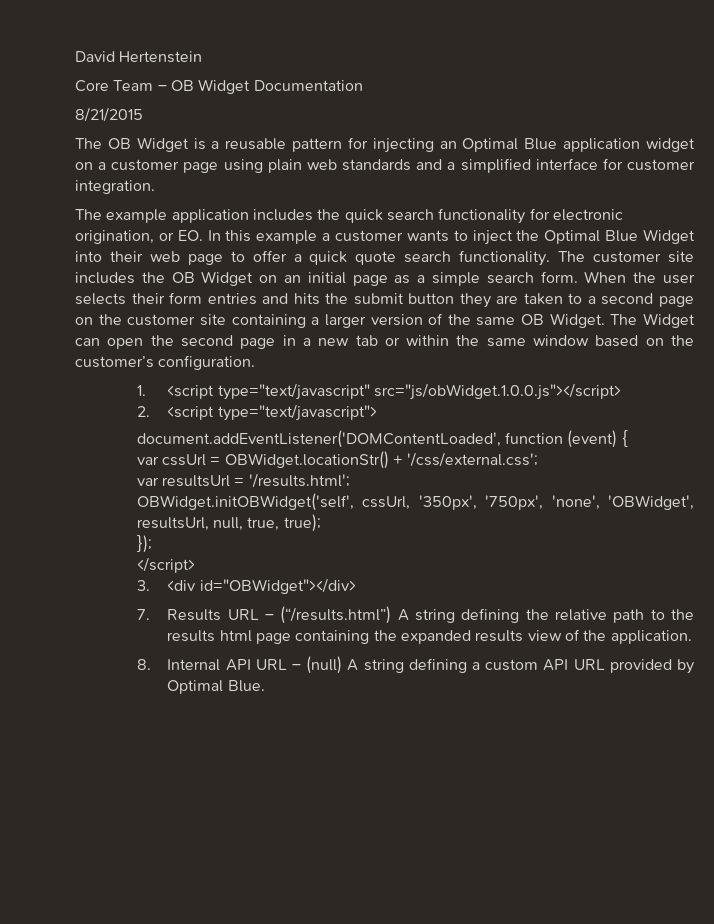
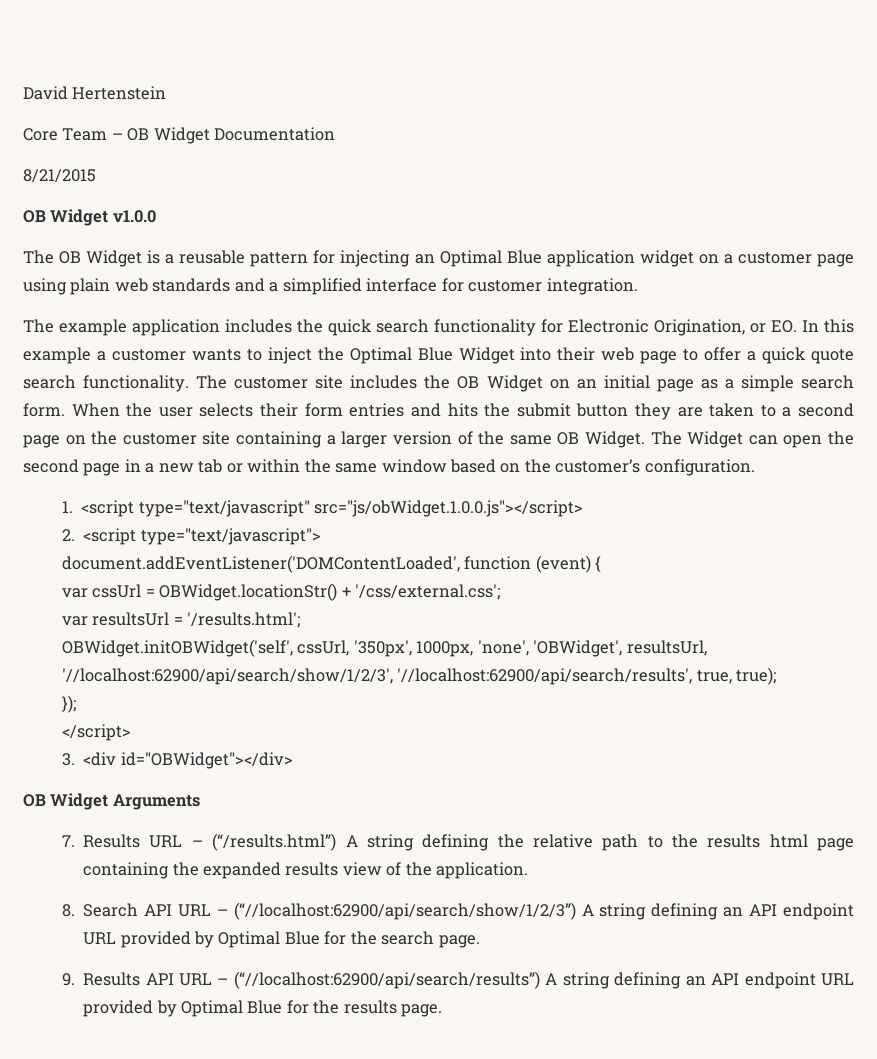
+ OB Widget v1.0.0
- The example application includes the quick search functionality for electronic origination, or EO. In this example a customer wants to inject the Optimal Blue Widget into their web page to offer a quick quote search functionality.
+ The example application includes the quick search functionality for Electronic Origination, or EO. In this example a customer wants to inject the Optimal Blue Widget into their web page to offer a quick quote search functionality.
- OBWidget.initOBWidget('self', cssUrl, '350px', '750px', 'none', 'OBWidget', resultsUrl, null, true, true);
+ OBWidget.initOBWidget('self', cssUrl, '350px', 1000px, 'none', 'OBWidget', resultsUrl, '//localhost:62900/api/search/show/1/2/3', '//localhost:62900/api/search/results', true, true);
+ OB Widget Arguments
- 8. Internal API URL – (null) A string defining a custom API URL provided by Optimal Blue.
+ 8. Search API URL – (“//localhost:62900/api/search/show/1/2/3”) A string defining an API endpoint URL provided by Optimal Blue for the search page.
+ 9. Results API URL – (“//localhost:62900/api/search/results”) A string defining an API endpoint URL provided by Optimal Blue for the results page.

